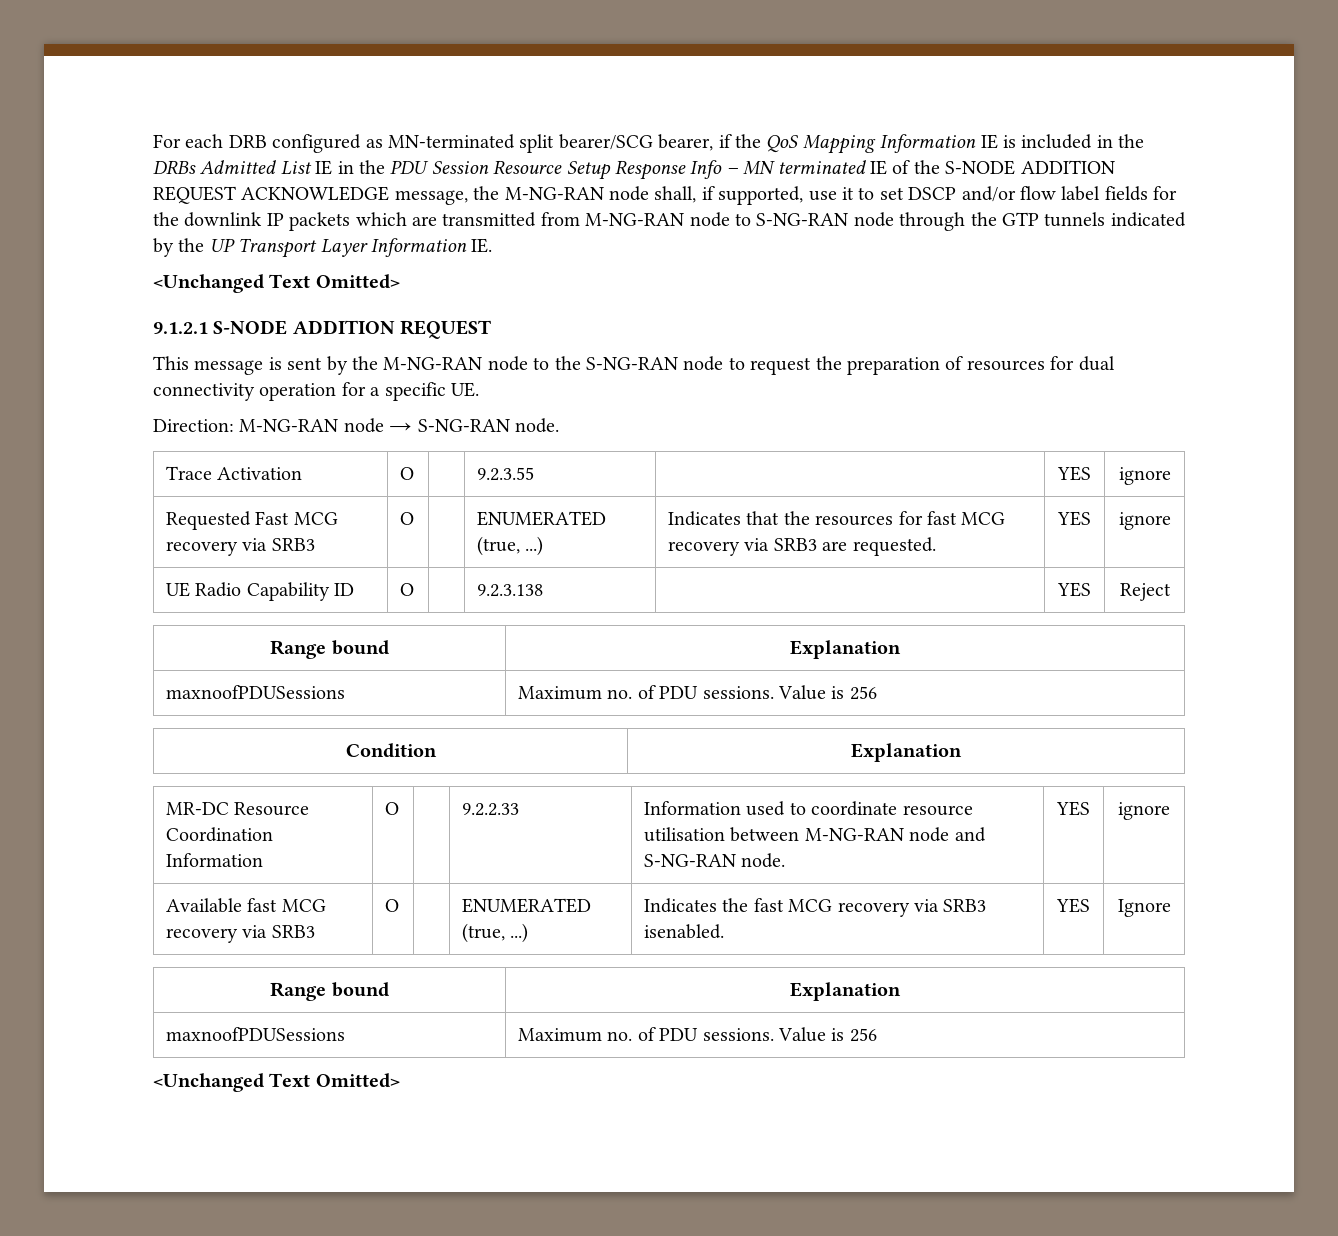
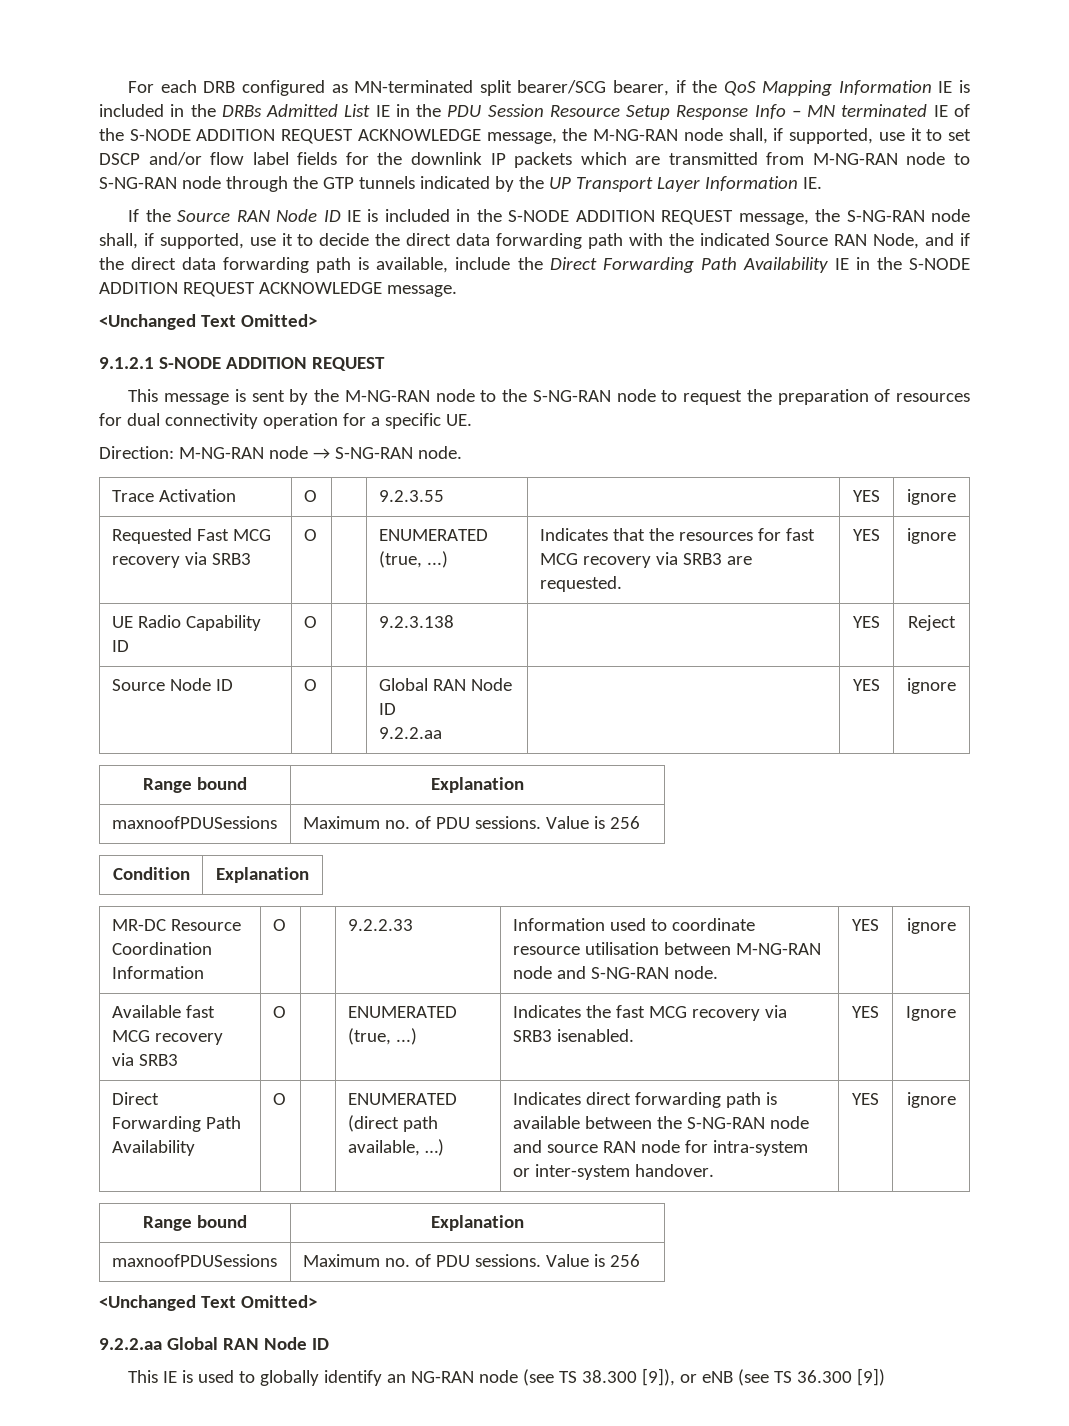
+ If the Source RAN Node ID IE is included in the S-NODE ADDITION REQUEST message, the S-NG-RAN node shall, if supported, use it to decide the direct data forwarding path with the indicated Source RAN Node, and if the direct data forwarding path is available, include the Direct Forwarding Path Availability IE in the S-NODE ADDITION REQUEST ACKNOWLEDGE message.
+ Source Node ID | O | | Global RAN Node ID
+ 9.2.2.aa | | YES | ignore
+ Direct Forwarding Path Availability | O | | ENUMERATED (direct path available, …) | Indicates direct forwarding path is available between the S-NG-RAN node and source RAN node for intra-system or inter-system handover. | YES | ignore
+ 9.2.2.aa Global RAN Node ID
+ This IE is used to globally identify an NG-RAN node (see TS 38.300 [9]), or eNB (see TS 36.300 [9])

